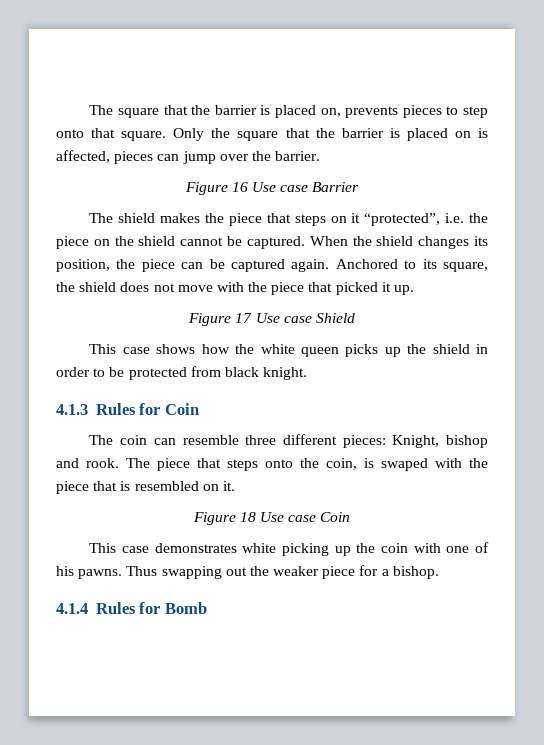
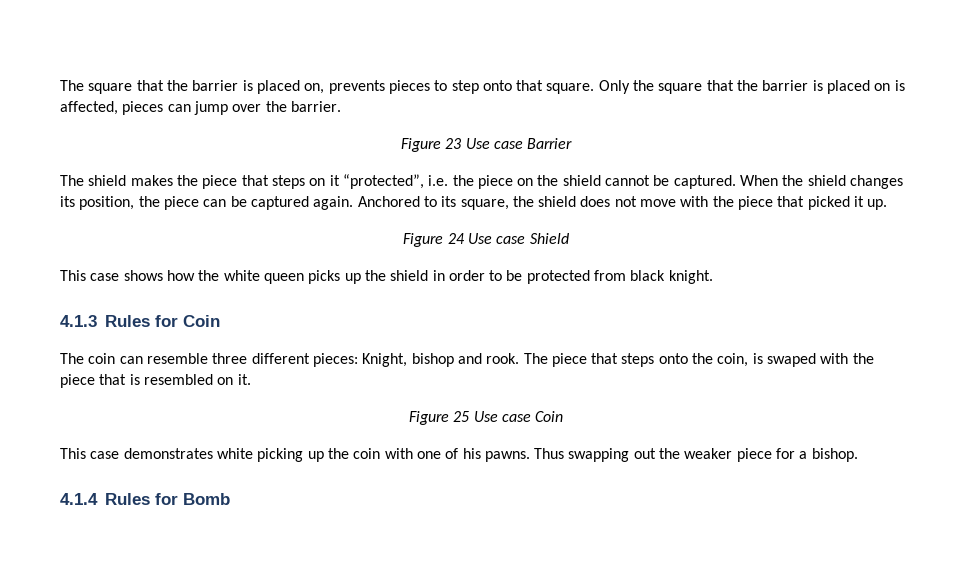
- Figure 16 Use case Barrier
+ Figure 23 Use case Barrier
- Figure 17 Use case Shield
+ Figure 24 Use case Shield
- Figure 18 Use case Coin
+ Figure 25 Use case Coin

